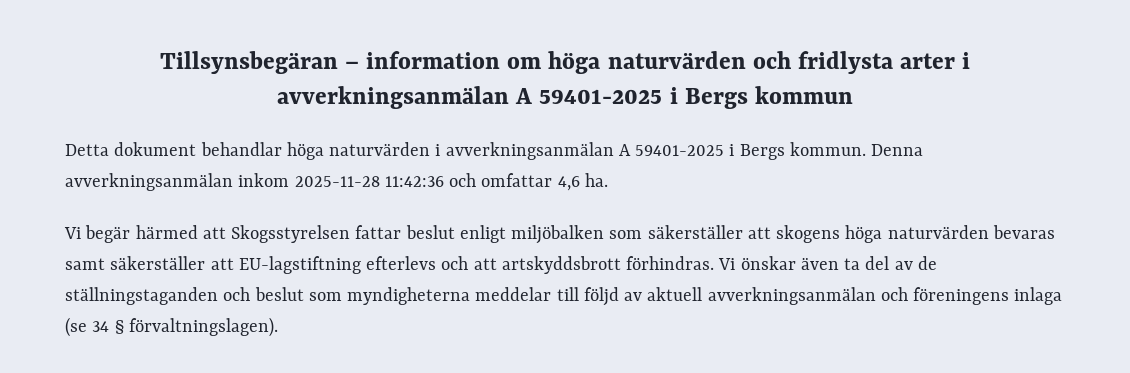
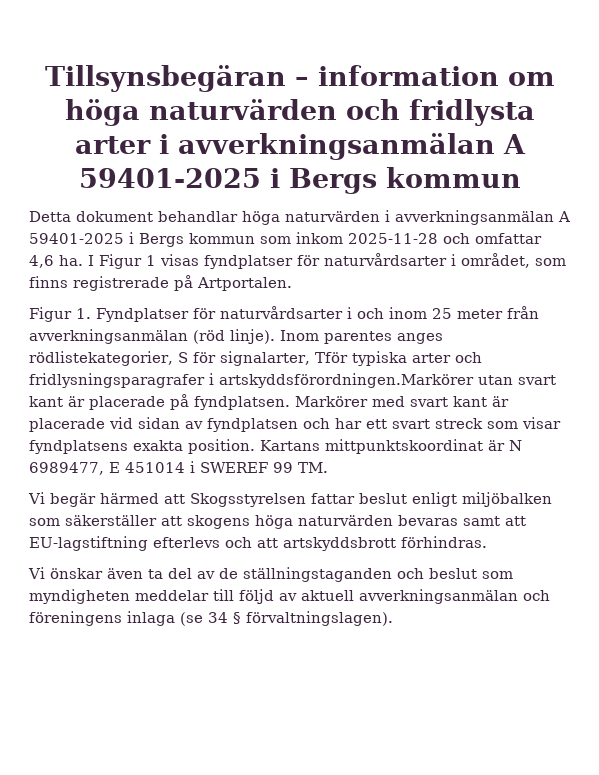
- Detta dokument behandlar höga naturvärden i avverkningsanmälan A 59401-2025 i Bergs kommun. Denna avverkningsanmälan inkom 2025-11-28 11:42:36 och omfattar 4,6 ha.
+ Detta dokument behandlar höga naturvärden i avverkningsanmälan A 59401-2025 i Bergs kommun som inkom 2025-11-28 och omfattar 4,6 ha. I Figur 1 visas fyndplatser för naturvårdsarter i området, som finns registrerade på Artportalen.
+ Figur 1. Fyndplatser för naturvårdsarter i och inom 25 meter från avverkningsanmälan (röd linje). Inom parentes anges rödlistekategorier, S för signalarter, Tför typiska arter och fridlysningsparagrafer i artskyddsförordningen.Markörer utan svart kant är placerade på fyndplatsen. Markörer med svart kant är placerade vid sidan av fyndplatsen och har ett svart streck som visar fyndplatsens exakta position. Kartans mittpunktskoordinat är N 6989477, E 451014 i SWEREF 99 TM.
- Vi begär härmed att Skogsstyrelsen fattar beslut enligt miljöbalken som säkerställer att skogens höga naturvärden bevaras samt säkerställer att EU-lagstiftning efterlevs och att artskyddsbrott förhindras. Vi önskar även ta del av de ställningstaganden och beslut som myndigheterna meddelar till följd av aktuell avverkningsanmälan och föreningens inlaga (se 34 § förvaltningslagen).
+ Vi begär härmed att Skogsstyrelsen fattar beslut enligt miljöbalken som säkerställer att skogens höga naturvärden bevaras samt att EU-lagstiftning efterlevs och att artskyddsbrott förhindras.
+ Vi önskar även ta del av de ställningstaganden och beslut som myndigheten meddelar till följd av aktuell avverkningsanmälan och föreningens inlaga (se 34 § förvaltningslagen).

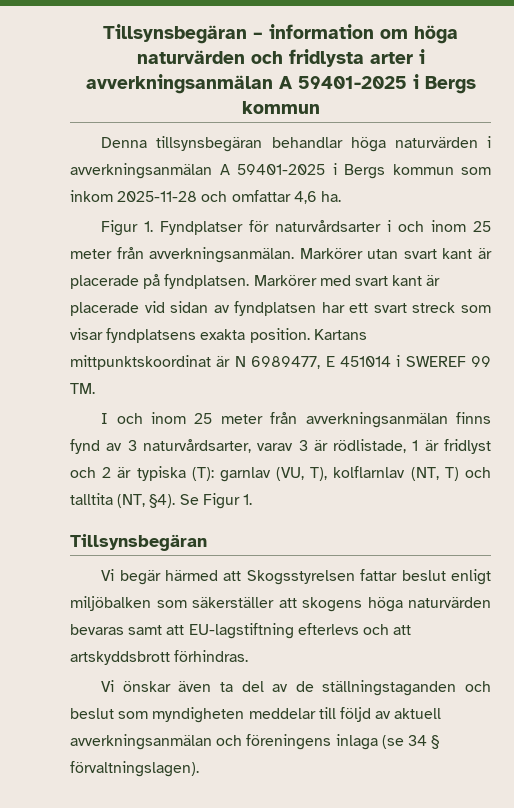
- Detta dokument behandlar höga naturvärden i avverkningsanmälan A 59401-2025 i Bergs kommun som inkom 2025-11-28 och omfattar 4,6 ha. I Figur 1 visas fyndplatser för naturvårdsarter i området, som finns registrerade på Artportalen.
+ Denna tillsynsbegäran behandlar höga naturvärden i avverkningsanmälan A 59401-2025 i Bergs kommun som inkom 2025-11-28 och omfattar 4,6 ha.
- Figur 1. Fyndplatser för naturvårdsarter i och inom 25 meter från avverkningsanmälan (röd linje). Inom parentes anges rödlistekategorier, S för signalarter, Tför typiska arter och fridlysningsparagrafer i artskyddsförordningen.Markörer utan svart kant är placerade på fyndplatsen.
+ Figur 1. Fyndplatser för naturvårdsarter i och inom 25 meter från avverkningsanmälan. Markörer utan svart kant är placerade på fyndplatsen.
- Markörer med svart kant är placerade vid sidan av fyndplatsen och har ett svart streck som visar fyndplatsens exakta position.
+ Markörer med svart kant är placerade vid sidan av fyndplatsen har ett svart streck som visar fyndplatsens exakta position.
+ I och inom 25 meter från avverkningsanmälan finns fynd av 3 naturvårdsarter, varav 3 är rödlistade, 1 är fridlyst och 2 är typiska (T): garnlav (VU, T), kolflarnlav (NT, T) och talltita (NT, §4). Se Figur 1.
+ Tillsynsbegäran

